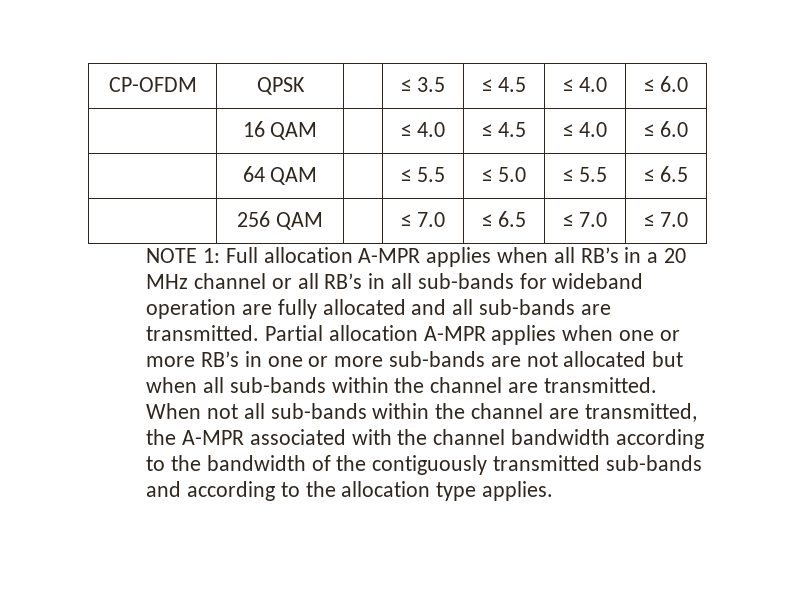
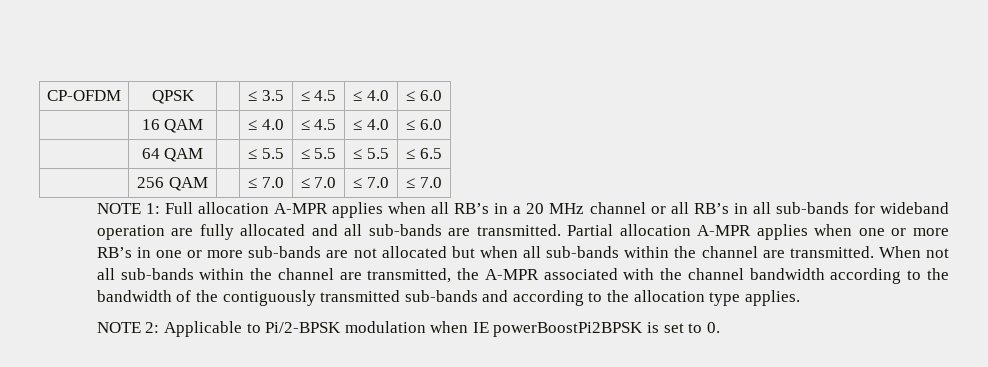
- | 64 QAM | | ≤ 5.5 | ≤ 5.0 | ≤ 5.5 | ≤ 6.5
+ | 64 QAM | | ≤ 5.5 | ≤ 5.5 | ≤ 5.5 | ≤ 6.5
- | 256 QAM | | ≤ 7.0 | ≤ 6.5 | ≤ 7.0 | ≤ 7.0
+ | 256 QAM | | ≤ 7.0 | ≤ 7.0 | ≤ 7.0 | ≤ 7.0
+ NOTE 2: Applicable to Pi/2-BPSK modulation when IE powerBoostPi2BPSK is set to 0.

